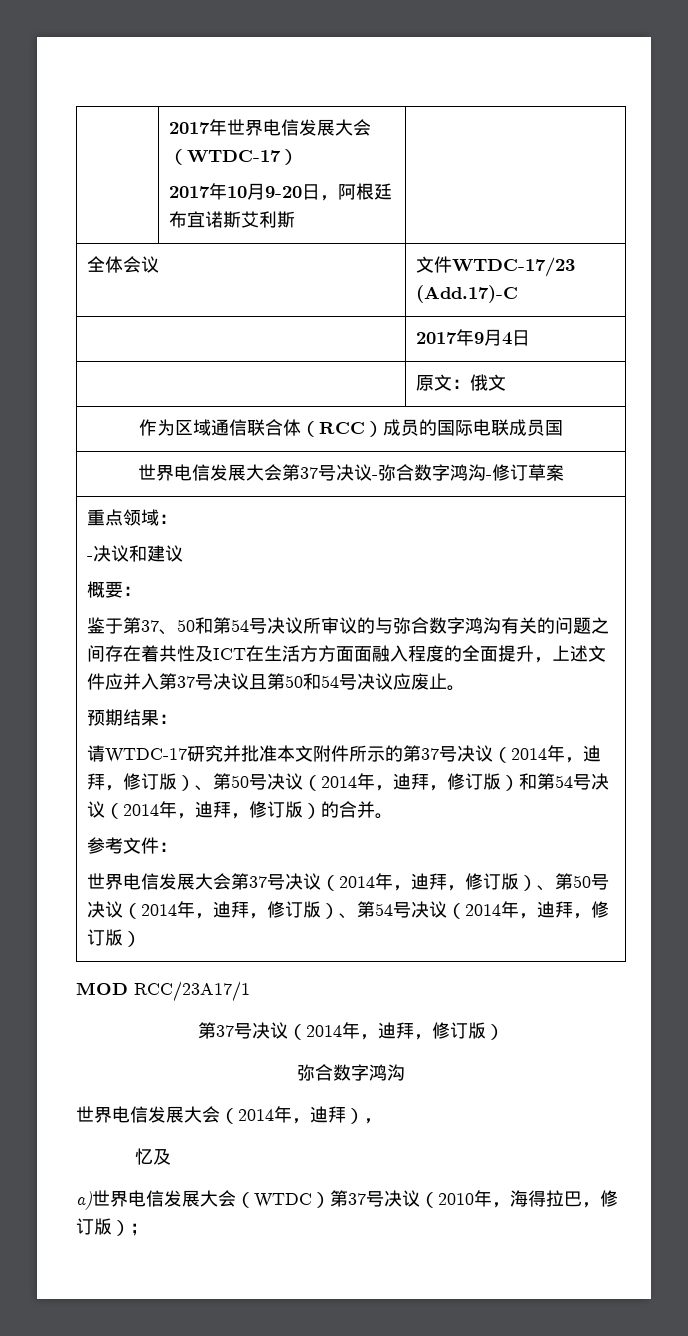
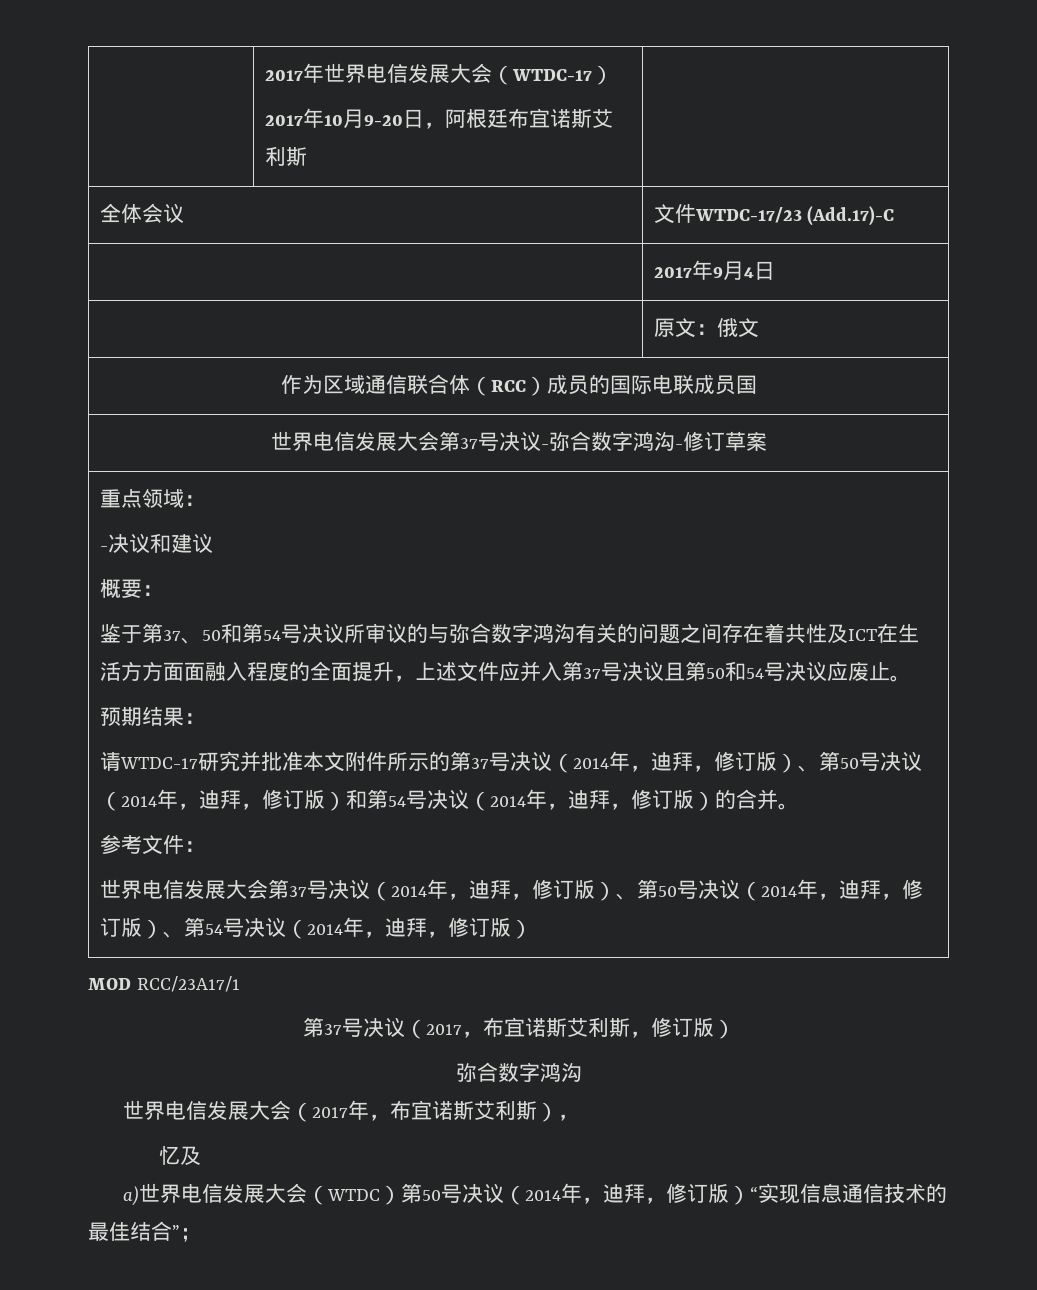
  MOD RCC/23A17/1
- 第37号决议（2014年，迪拜，修订版）
+ 第37号决议（2017，布宜诺斯艾利斯，修订版）
- 世界电信发展大会（2014年，迪拜），
+ 世界电信发展大会（2017年，布宜诺斯艾利斯），
- a)世界电信发展大会（WTDC）第37号决议（2010年，海得拉巴，修订版）；
+ a)世界电信发展大会（WTDC）第50号决议（2014年，迪拜，修订版）“实现信息通信技术的最佳结合”；

